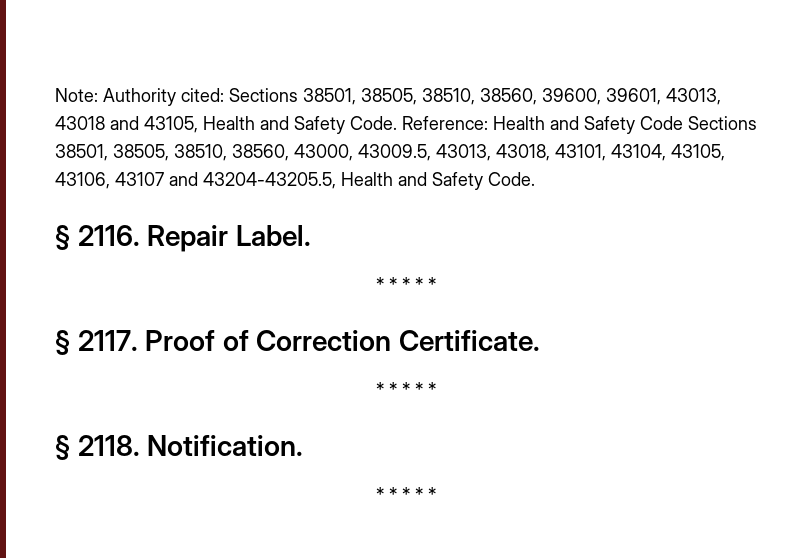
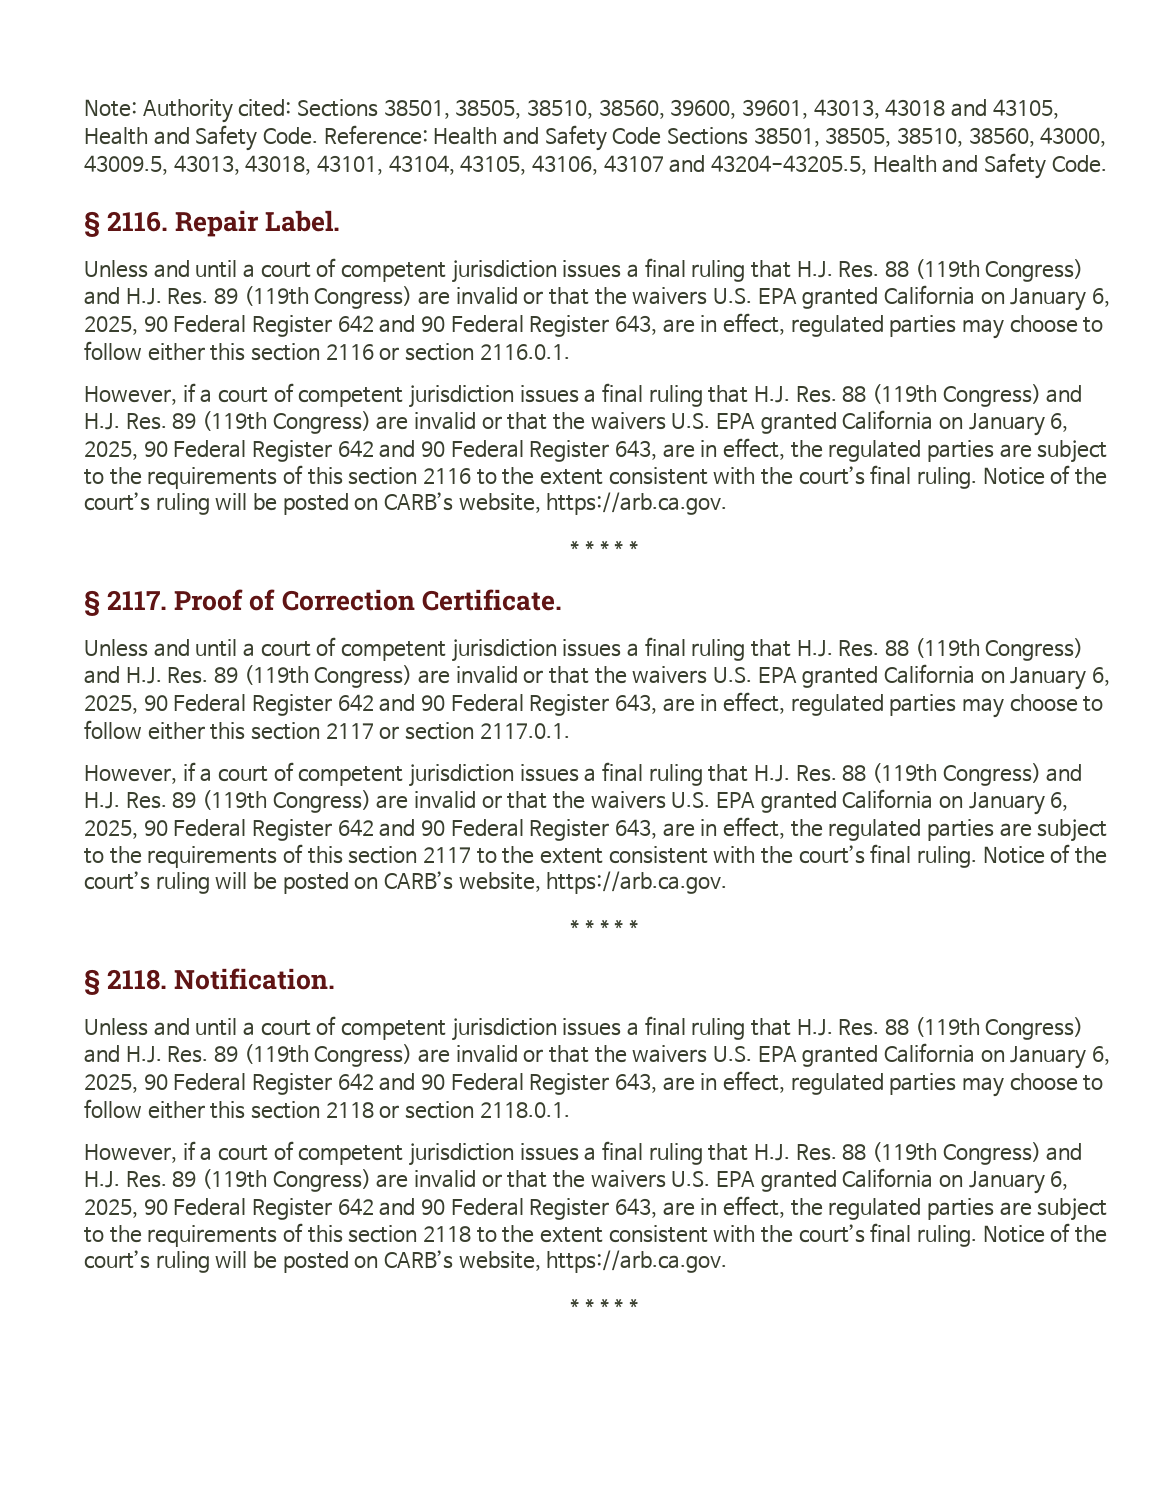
+ Unless and until a court of competent jurisdiction issues a final ruling that H.J. Res. 88 (119th Congress) and H.J. Res. 89 (119th Congress) are invalid or that the waivers U.S. EPA granted California on January 6, 2025, 90 Federal Register 642 and 90 Federal Register 643, are in effect, regulated parties may choose to follow either this section 2116 or section 2116.0.1.
+ However, if a court of competent jurisdiction issues a final ruling that H.J. Res. 88 (119th Congress) and H.J. Res. 89 (119th Congress) are invalid or that the waivers U.S. EPA granted California on January 6, 2025, 90 Federal Register 642 and 90 Federal Register 643, are in effect, the regulated parties are subject to the requirements of this section 2116 to the extent consistent with the court’s final ruling. Notice of the court’s ruling will be posted on CARB’s website, https://arb.ca.gov.
+ Unless and until a court of competent jurisdiction issues a final ruling that H.J. Res. 88 (119th Congress) and H.J. Res. 89 (119th Congress) are invalid or that the waivers U.S. EPA granted California on January 6, 2025, 90 Federal Register 642 and 90 Federal Register 643, are in effect, regulated parties may choose to follow either this section 2117 or section 2117.0.1.
+ However, if a court of competent jurisdiction issues a final ruling that H.J. Res. 88 (119th Congress) and H.J. Res. 89 (119th Congress) are invalid or that the waivers U.S. EPA granted California on January 6, 2025, 90 Federal Register 642 and 90 Federal Register 643, are in effect, the regulated parties are subject to the requirements of this section 2117 to the extent consistent with the court’s final ruling. Notice of the court’s ruling will be posted on CARB’s website, https://arb.ca.gov.
+ Unless and until a court of competent jurisdiction issues a final ruling that H.J. Res. 88 (119th Congress) and H.J. Res. 89 (119th Congress) are invalid or that the waivers U.S. EPA granted California on January 6, 2025, 90 Federal Register 642 and 90 Federal Register 643, are in effect, regulated parties may choose to follow either this section 2118 or section 2118.0.1.
+ However, if a court of competent jurisdiction issues a final ruling that H.J. Res. 88 (119th Congress) and H.J. Res. 89 (119th Congress) are invalid or that the waivers U.S. EPA granted California on January 6, 2025, 90 Federal Register 642 and 90 Federal Register 643, are in effect, the regulated parties are subject to the requirements of this section 2118 to the extent consistent with the court’s final ruling. Notice of the court’s ruling will be posted on CARB’s website, https://arb.ca.gov.

